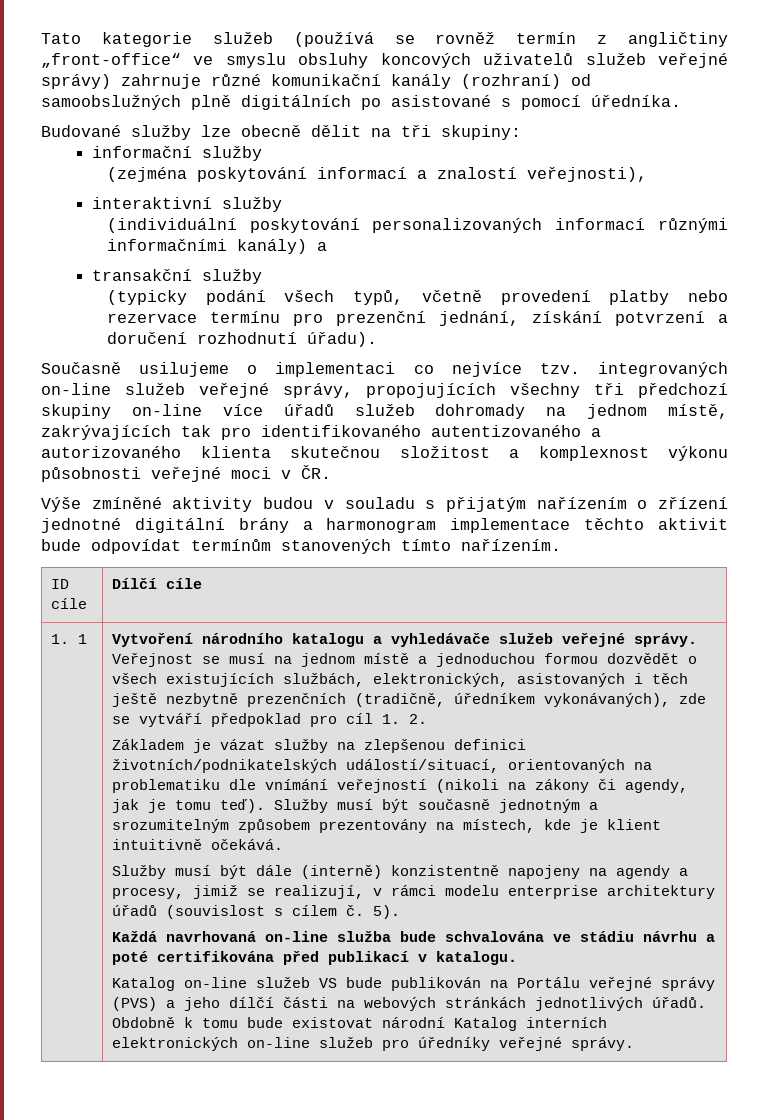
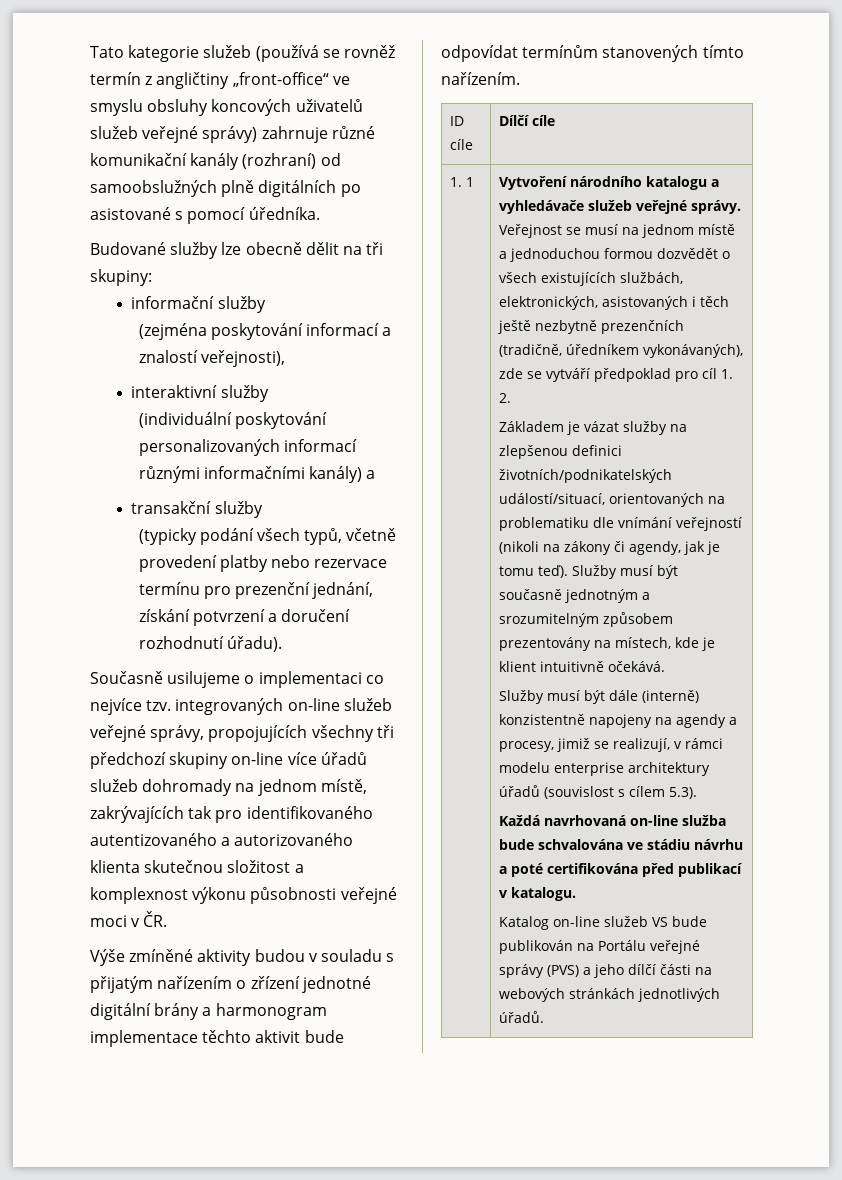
- Služby musí být dále (interně) konzistentně napojeny na agendy a procesy, jimiž se realizují, v rámci modelu enterprise architektury úřadů (souvislost s cílem č. 5).
+ Služby musí být dále (interně) konzistentně napojeny na agendy a procesy, jimiž se realizují, v rámci modelu enterprise architektury úřadů (souvislost s cílem 5.3).
- Obdobně k tomu bude existovat národní Katalog interních elektronických on-line služeb pro úředníky veřejné správy.

